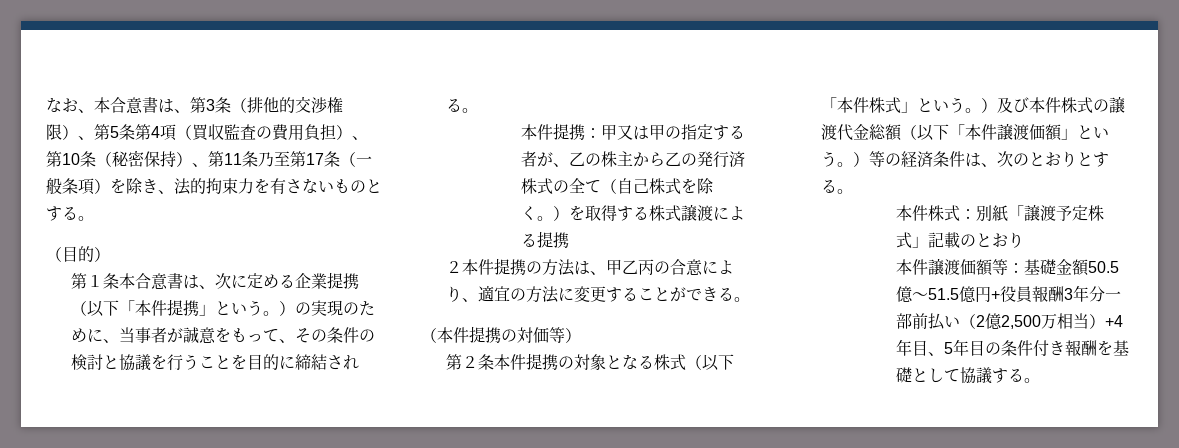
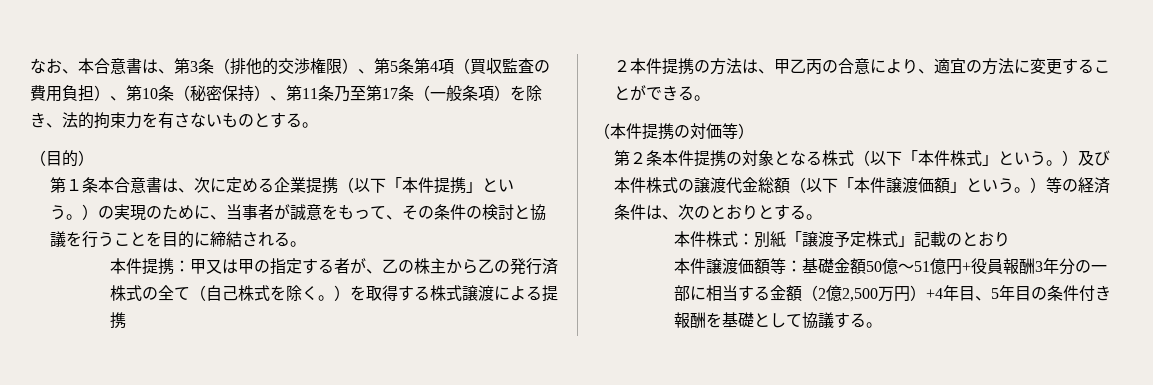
- 本件譲渡価額等：基礎金額50.5億〜51.5億円+役員報酬3年分一部前払い（2億2,500万相当）+4年目、5年目の条件付き報酬を基礎として協議する。
+ 本件譲渡価額等：基礎金額50億〜51億円+役員報酬3年分の一部に相当する金額（2億2,500万円）+4年目、5年目の条件付き報酬を基礎として協議する。

